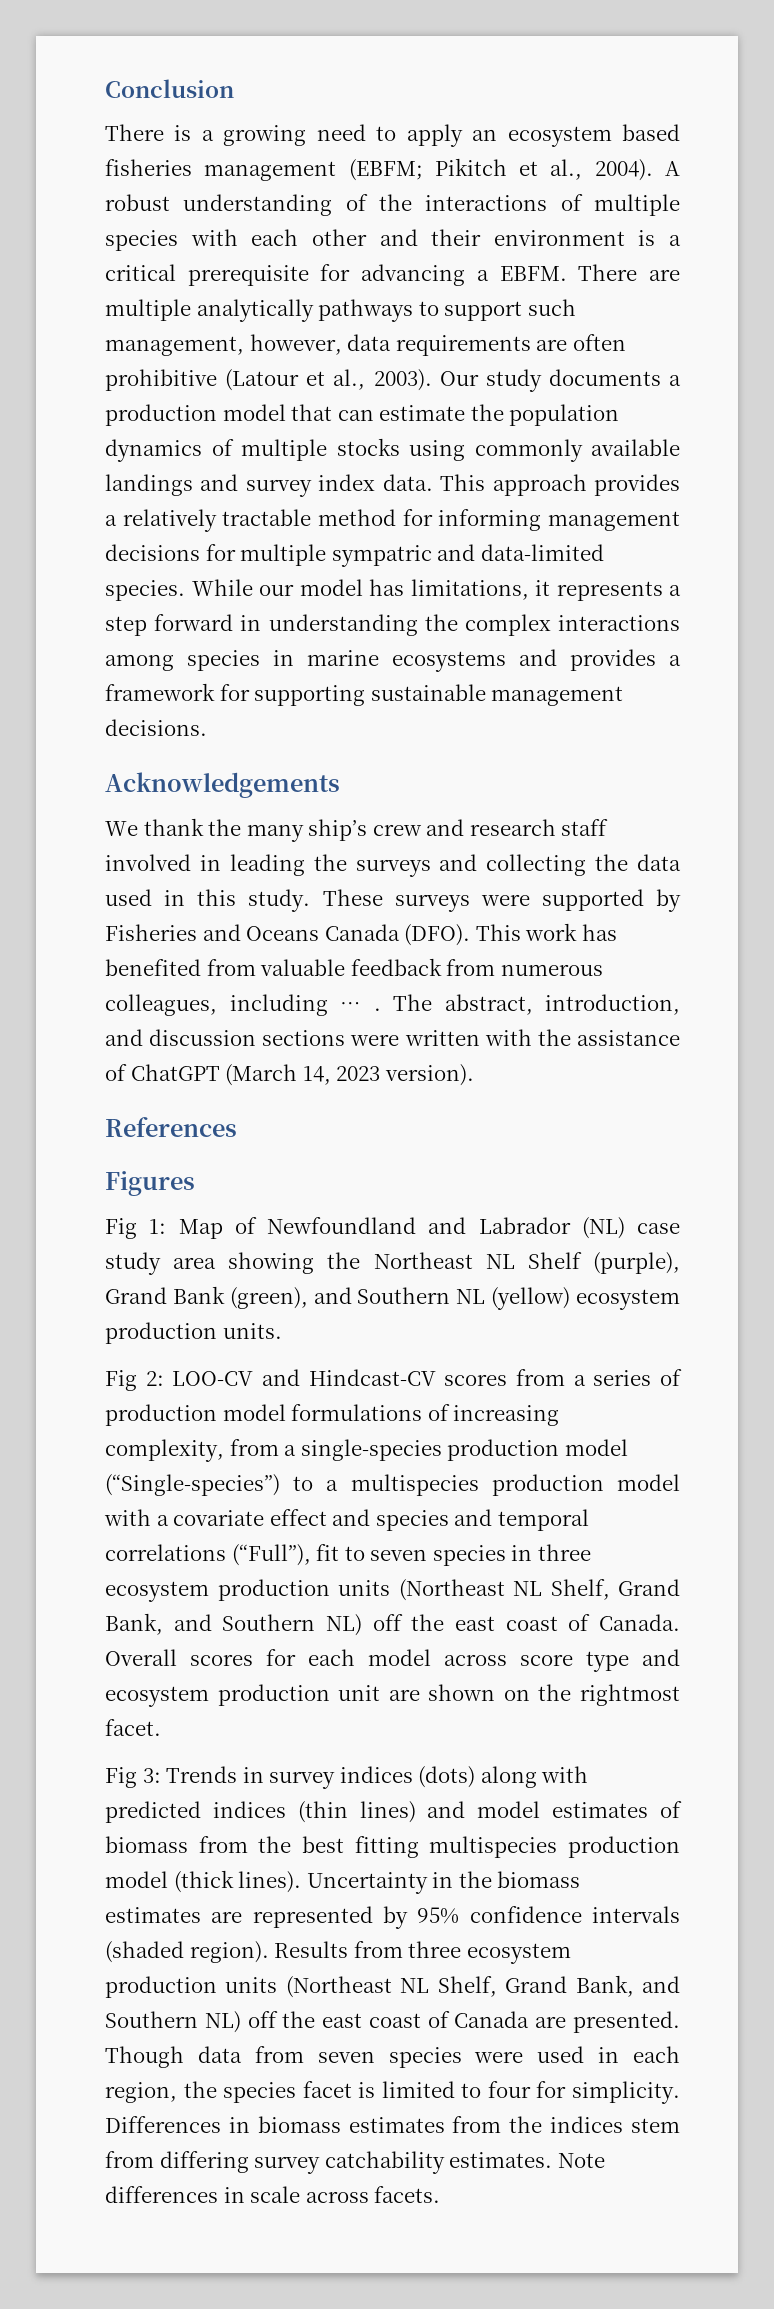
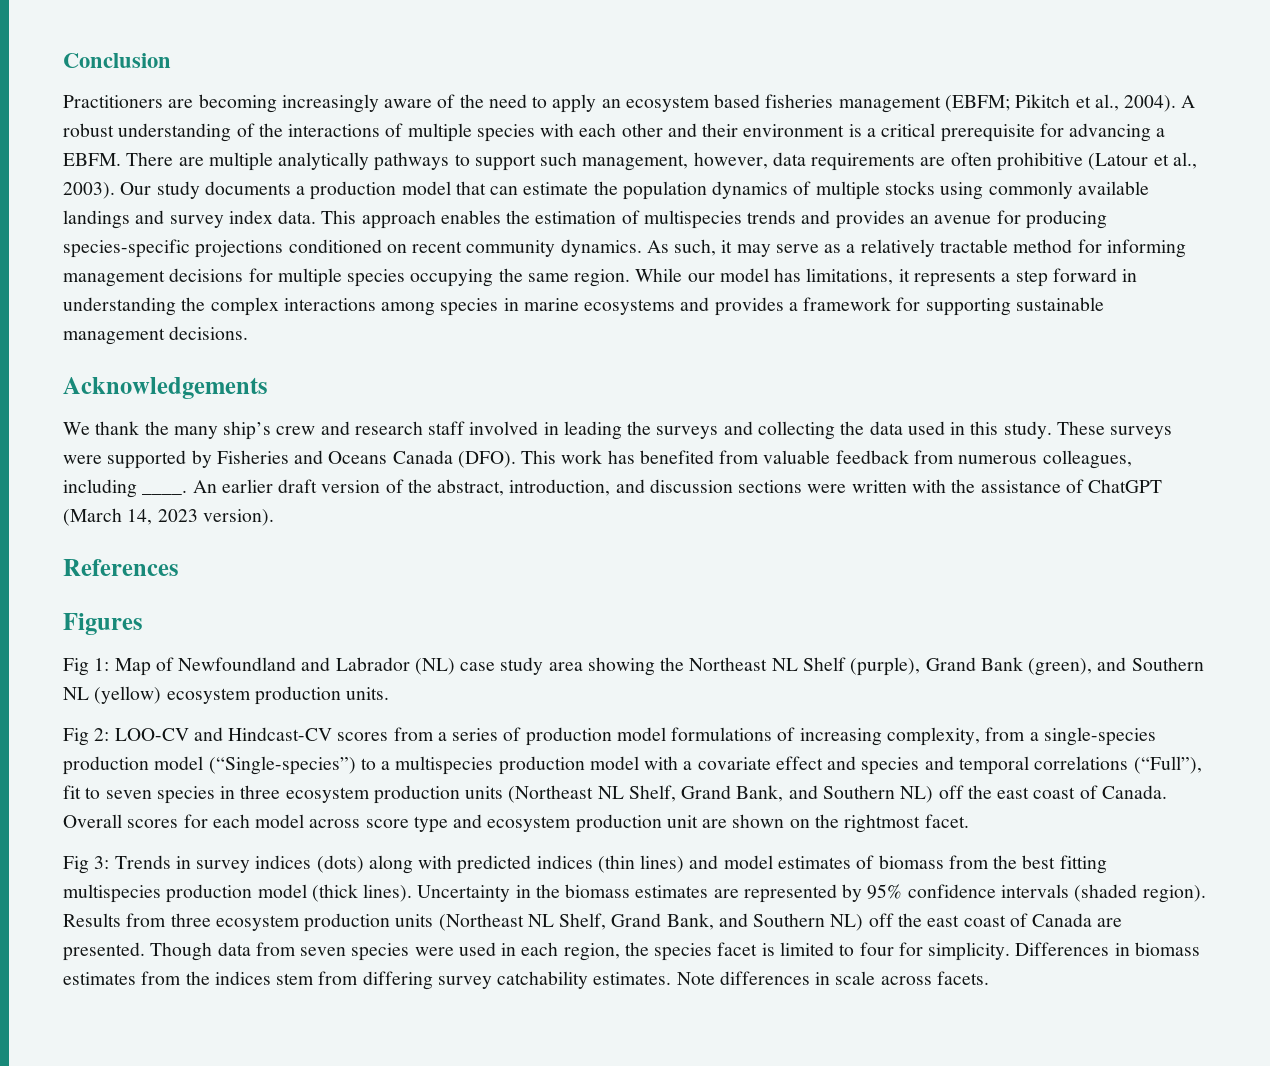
- There is a growing need to apply an ecosystem based fisheries management (EBFM; Pikitch et al., 2004).
+ Practitioners are becoming increasingly aware of the need to apply an ecosystem based fisheries management (EBFM; Pikitch et al., 2004).
- This approach provides a relatively tractable method for informing management decisions for multiple sympatric and data-limited species.
+ This approach enables the estimation of multispecies trends and provides an avenue for producing species-specific projections conditioned on recent community dynamics. As such, it may serve as a relatively tractable method for informing management decisions for multiple species occupying the same region.
- This work has benefited from valuable feedback from numerous colleagues, including … . The abstract, introduction, and discussion sections were written with the assistance of ChatGPT (March 14, 2023 version).
+ This work has benefited from valuable feedback from numerous colleagues, including ____. An earlier draft version of the abstract, introduction, and discussion sections were written with the assistance of ChatGPT (March 14, 2023 version).

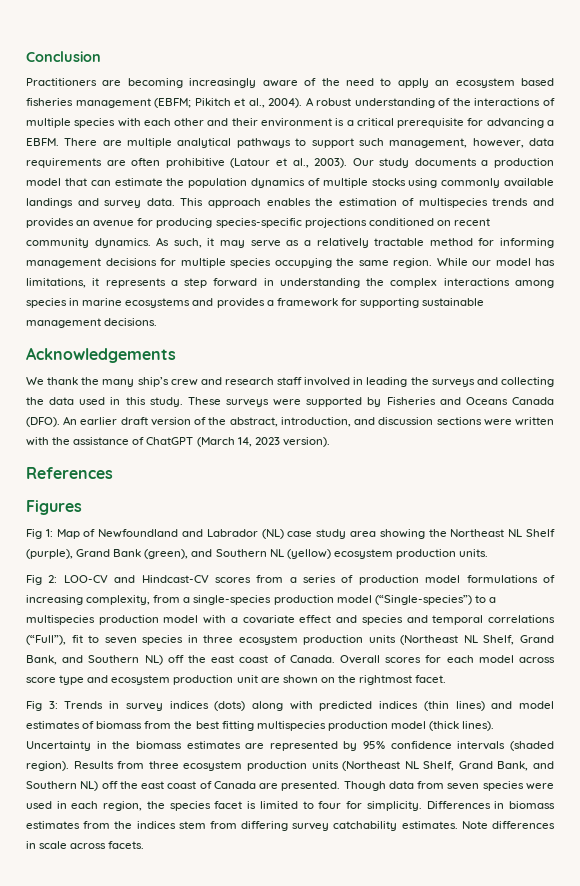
- There are multiple analytically pathways to support such management, however, data requirements are often prohibitive (Latour et al., 2003).
+ There are multiple analytical pathways to support such management, however, data requirements are often prohibitive (Latour et al., 2003).
- Our study documents a production model that can estimate the population dynamics of multiple stocks using commonly available landings and survey index data.
+ Our study documents a production model that can estimate the population dynamics of multiple stocks using commonly available landings and survey data.
- This work has benefited from valuable feedback from numerous colleagues, including ____.

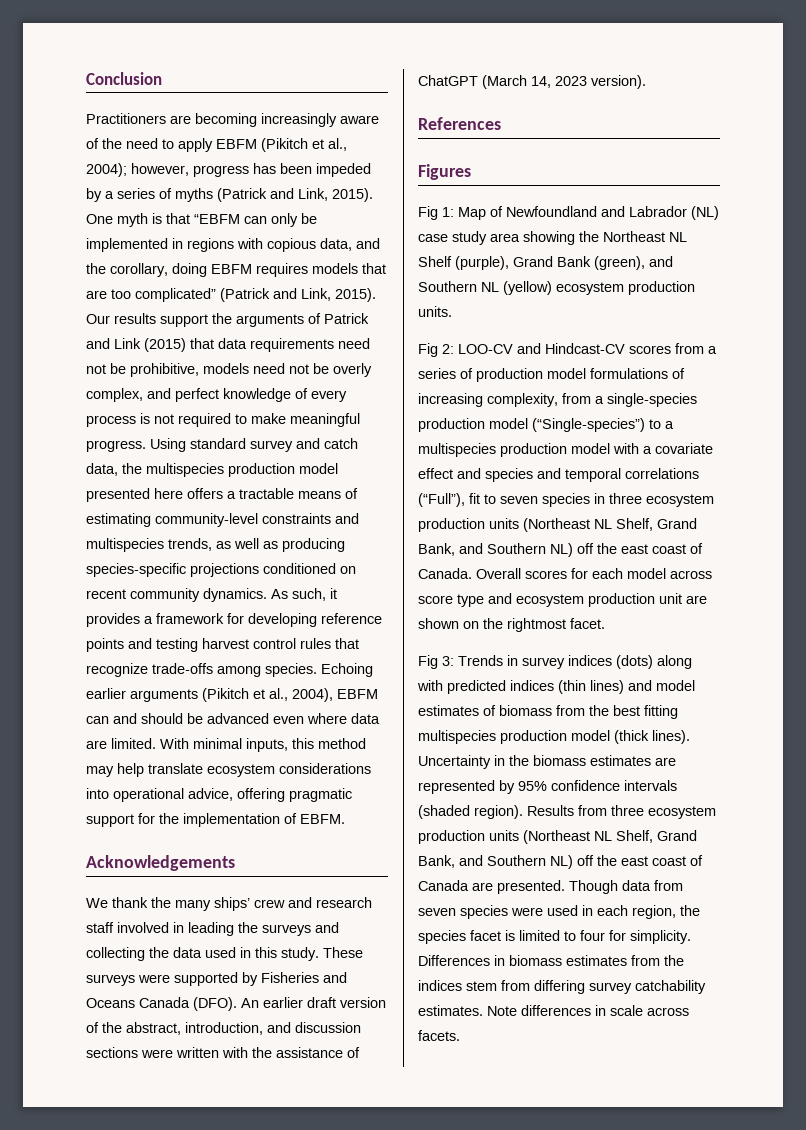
- Practitioners are becoming increasingly aware of the need to apply an ecosystem based fisheries management (EBFM; Pikitch et al., 2004). A robust understanding of the interactions of multiple species with each other and their environment is a critical prerequisite for advancing a EBFM. There are multiple analytical pathways to support such management, however, data requirements are often prohibitive (Latour et al., 2003). Our study documents a production model that can estimate the population dynamics of multiple stocks using commonly available landings and survey data. This approach enables the estimation of multispecies trends and provides an avenue for producing species-specific projections conditioned on recent community dynamics.
+ Practitioners are becoming increasingly aware of the need to apply EBFM (Pikitch et al., 2004); however, progress has been impeded by a series of myths (Patrick and Link, 2015). One myth is that “EBFM can only be implemented in regions with copious data, and the corollary, doing EBFM requires models that are too complicated” (Patrick and Link, 2015). Our results support the arguments of Patrick and Link (2015) that data requirements need not be prohibitive, models need not be overly complex, and perfect knowledge of every process is not required to make meaningful progress. Using standard survey and catch data, the multispecies production model presented here offers a tractable means of estimating community-level constraints and multispecies trends, as well as producing species-specific projections conditioned on recent community dynamics.
- As such, it may serve as a relatively tractable method for informing management decisions for multiple species occupying the same region. While our model has limitations, it represents a step forward in understanding the complex interactions among species in marine ecosystems and provides a framework for supporting sustainable management decisions.
+ As such, it provides a framework for developing reference points and testing harvest control rules that recognize trade-offs among species. Echoing earlier arguments (Pikitch et al., 2004), EBFM can and should be advanced even where data are limited. With minimal inputs, this method may help translate ecosystem considerations into operational advice, offering pragmatic support for the implementation of EBFM.
- We thank the many ship’s crew and research staff involved in leading the surveys and collecting the data used in this study.
+ We thank the many ships’ crew and research staff involved in leading the surveys and collecting the data used in this study.

